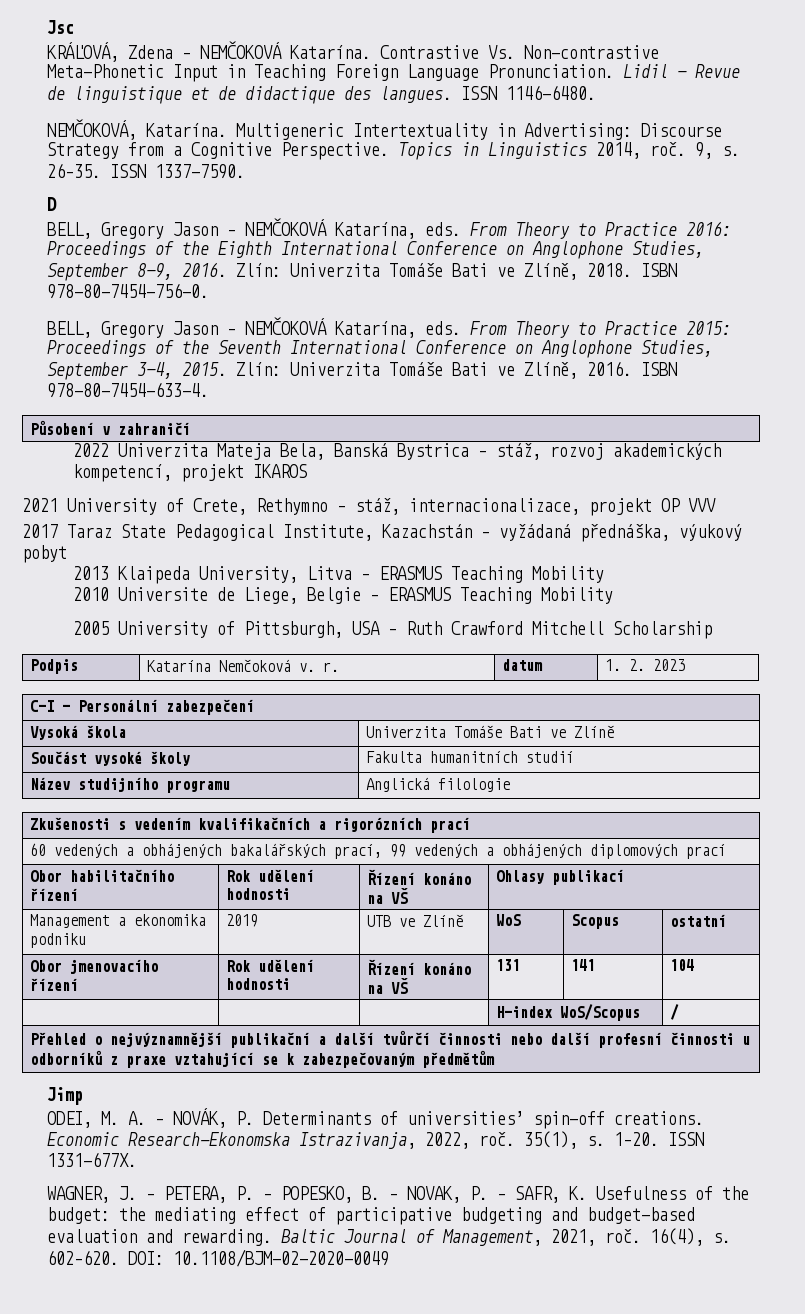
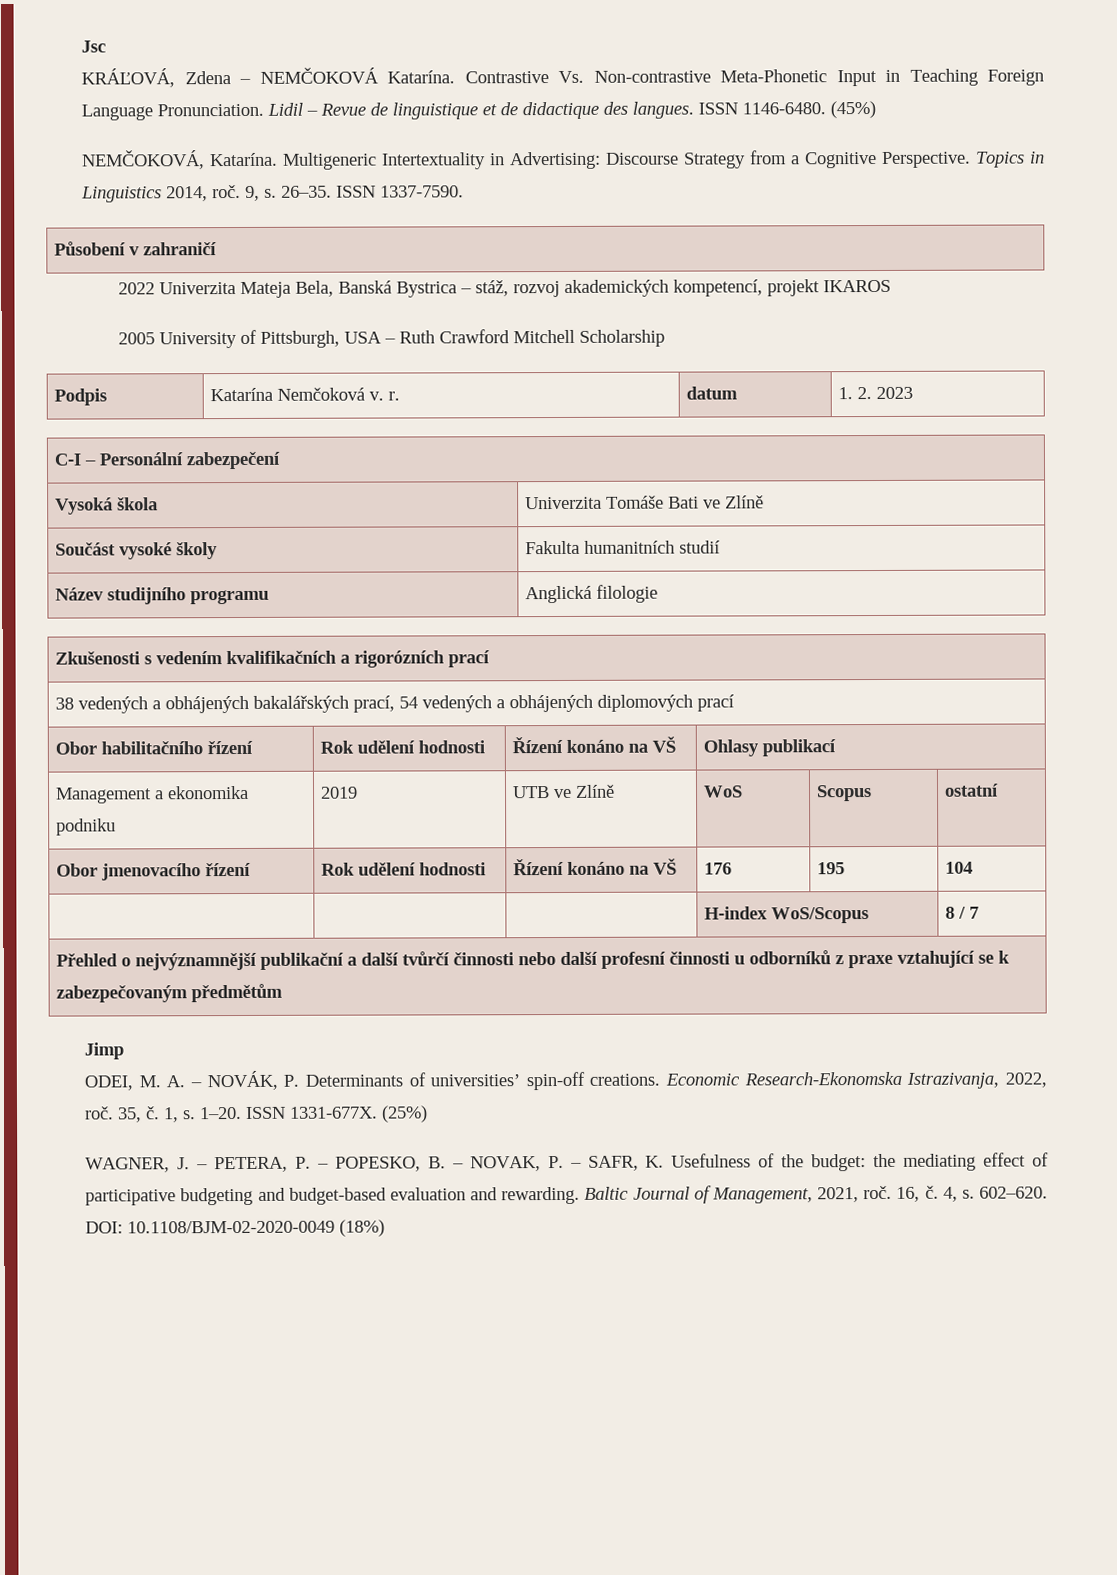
+ (45%)
- D
- BELL, Gregory Jason – NEMČOKOVÁ Katarína, eds. From Theory to Practice 2016: Proceedings of the Eighth International Conference on Anglophone Studies, September 8–9, 2016. Zlín: Univerzita Tomáše Bati ve Zlíně, 2018. ISBN 978-80-7454-756-0.
- BELL, Gregory Jason – NEMČOKOVÁ Katarína, eds. From Theory to Practice 2015: Proceedings of the Seventh International Conference on Anglophone Studies, September 3–4, 2015. Zlín: Univerzita Tomáše Bati ve Zlíně, 2016. ISBN 978-80-7454-633-4.
- 2021 University of Crete, Rethymno – stáž, internacionalizace, projekt OP VVV
- 2017 Taraz State Pedagogical Institute, Kazachstán – vyžádaná přednáška, výukový pobyt
- 2013 Klaipeda University, Litva – ERASMUS Teaching Mobility
- 2010 Universite de Liege, Belgie – ERASMUS Teaching Mobility
- 60 vedených a obhájených bakalářských prací, 99 vedených a obhájených diplomových prací
+ 38 vedených a obhájených bakalářských prací, 54 vedených a obhájených diplomových prací
- Obor jmenovacího řízení | Rok udělení hodnosti | Řízení konáno na VŠ | 131 | 141 | 104
+ Obor jmenovacího řízení | Rok udělení hodnosti | Řízení konáno na VŠ | 176 | 195 | 104
- | | | H-index WoS/Scopus | /
+ | | | H-index WoS/Scopus | 8 / 7
- 35(1), s.
+ 35, č. 1, s.
+ (25%)
- 16(4), s.
+ 16, č. 4, s.
- DOI: 10.1108/BJM-02-2020-0049
+ DOI: 10.1108/BJM-02-2020-0049 (18%)

